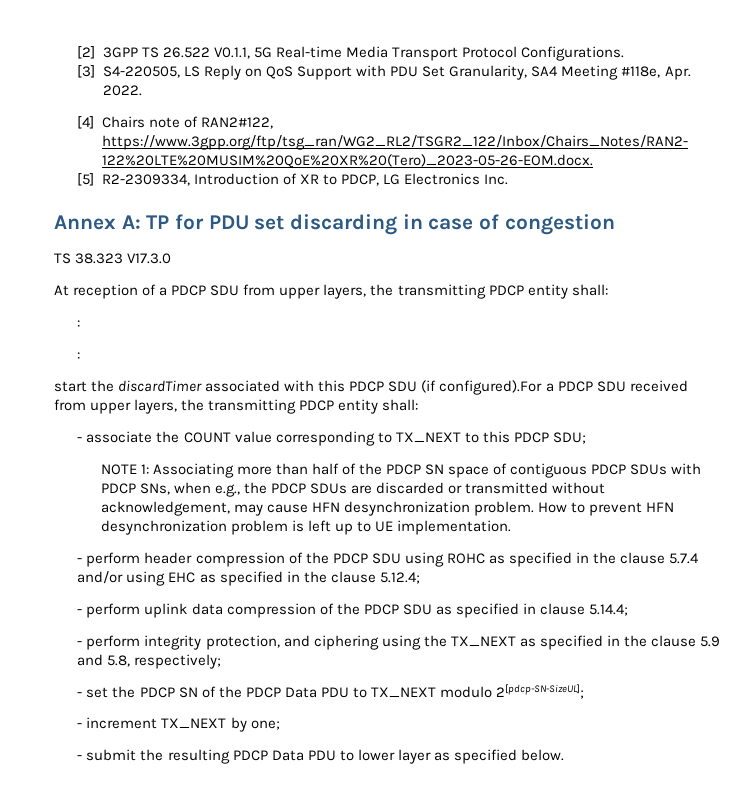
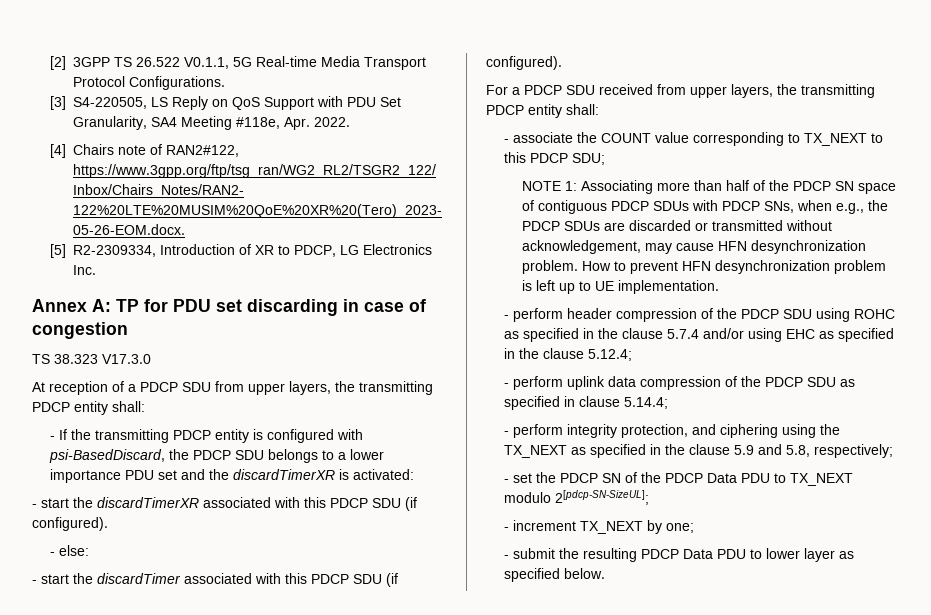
  At reception of a PDCP SDU from upper layers, the transmitting PDCP entity shall:
- :
- :
- start the discardTimer associated with this PDCP SDU (if configured).For a PDCP SDU received from upper layers, the transmitting PDCP entity shall:
+ - If the transmitting PDCP entity is configured with psi-BasedDiscard, the PDCP SDU belongs to a lower importance PDU set and the discardTimerXR is activated:
+ - start the discardTimerXR associated with this PDCP SDU (if configured).
+ - else:
+ - start the discardTimer associated with this PDCP SDU (if configured).
+ For a PDCP SDU received from upper layers, the transmitting PDCP entity shall:

